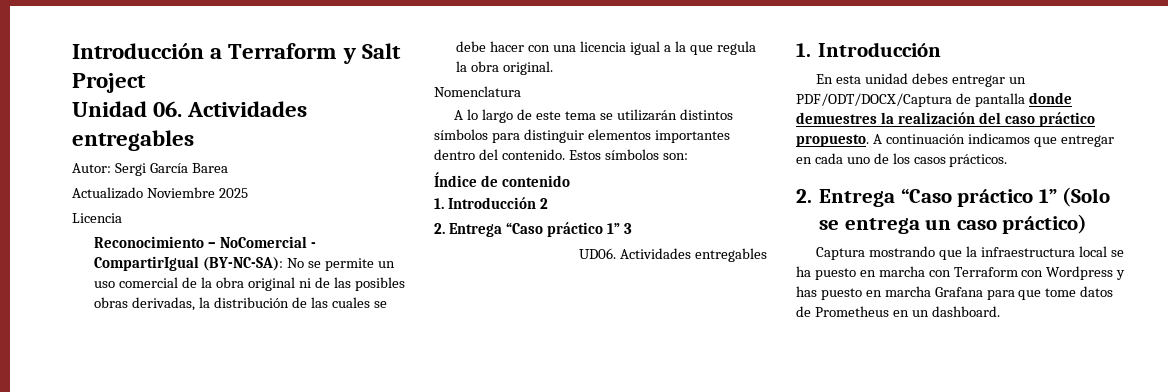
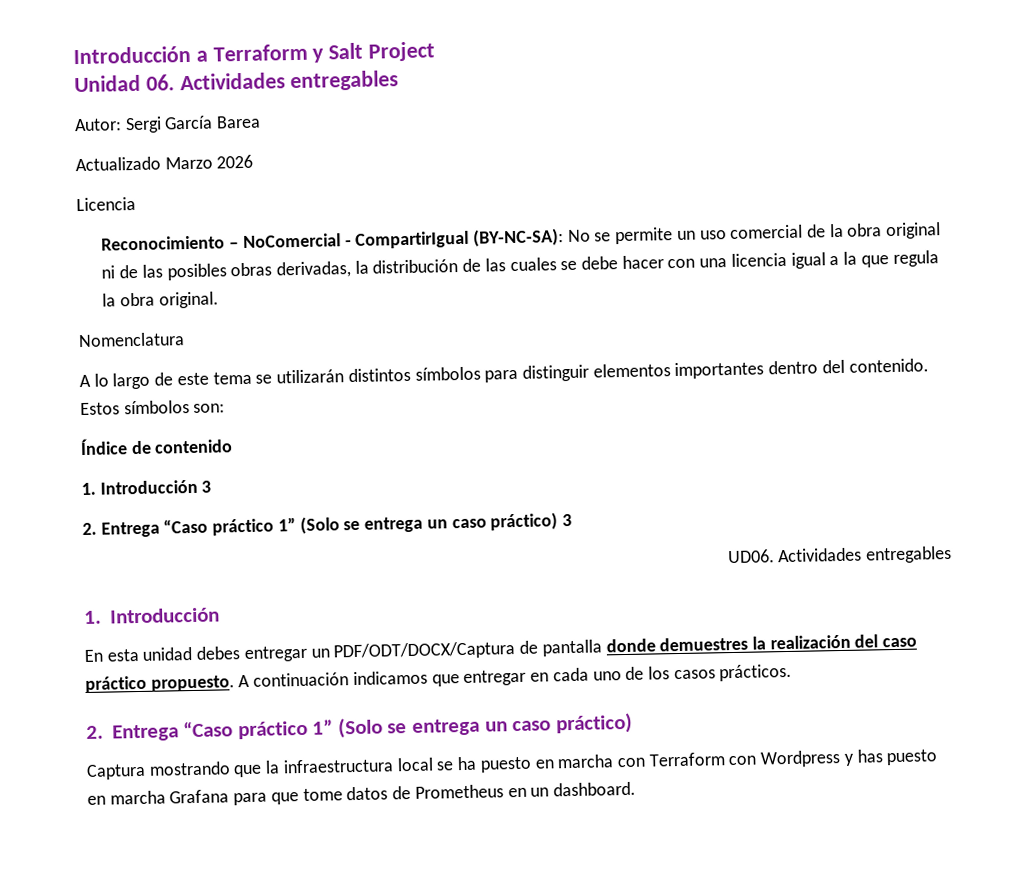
- Actualizado Noviembre 2025
+ Actualizado Marzo 2026
- 1. Introducción 2
- 2. Entrega “Caso práctico 1” 3
+ 1. Introducción 3
+ 2. Entrega “Caso práctico 1” (Solo se entrega un caso práctico) 3

